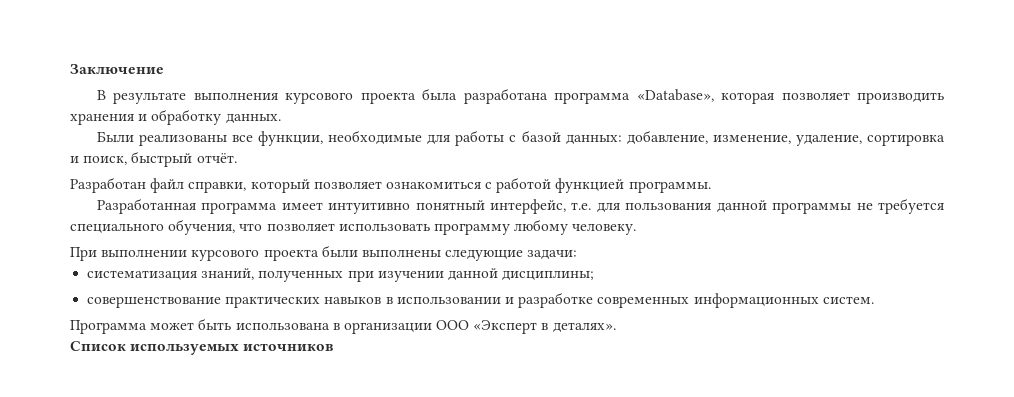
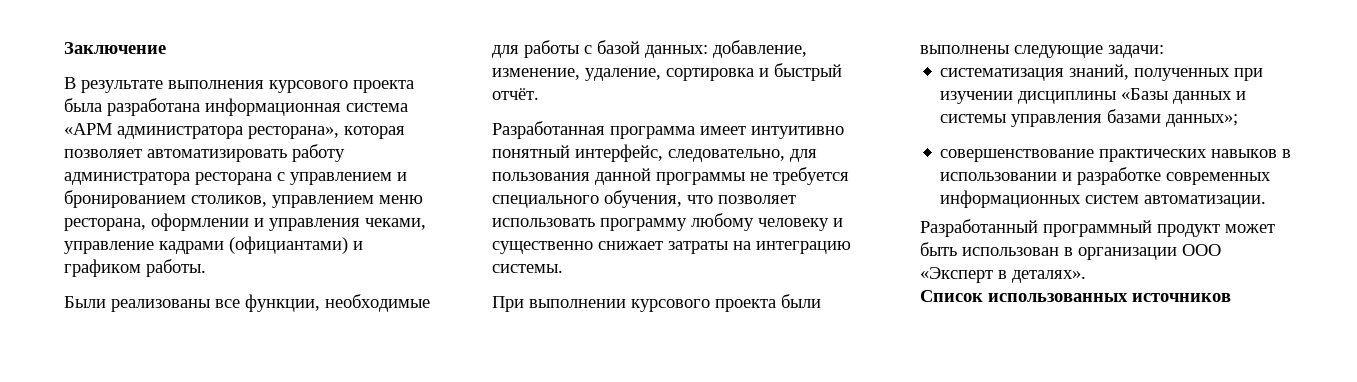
- В результате выполнения курсового проекта была разработана программа «Database», которая позволяет производить хранения и обработку данных.
+ В результате выполнения курсового проекта была разработана информационная система «АРМ администратора ресторана», которая позволяет автоматизировать работу администратора ресторана с управлением и бронированием столиков, управлением меню ресторана, оформлении и управления чеками, управление кадрами (официантами) и графиком работы.
- Были реализованы все функции, необходимые для работы с базой данных: добавление, изменение, удаление, сортировка и поиск, быстрый отчёт.
+ Были реализованы все функции, необходимые для работы с базой данных: добавление, изменение, удаление, сортировка и быстрый отчёт.
- Разработан файл справки, который позволяет ознакомиться с работой функцией программы.
- Разработанная программа имеет интуитивно понятный интерфейс, т.е. для пользования данной программы не требуется специального обучения, что позволяет использовать программу любому человеку.
+ Разработанная программа имеет интуитивно понятный интерфейс, следовательно, для пользования данной программы не требуется специального обучения, что позволяет использовать программу любому человеку и существенно снижает затраты на интеграцию системы.
- систематизация знаний, полученных при изучении данной дисциплины;
+ систематизация знаний, полученных при изучении дисциплины «Базы данных и системы управления базами данных»;
- совершенствование практических навыков в использовании и разработке современных информационных систем.
- Программа может быть использована в организации ООО «Эксперт в деталях».
+ совершенствование практических навыков в использовании и разработке современных информационных систем автоматизации.
+ Разработанный программный продукт может быть использован в организации ООО «Эксперт в деталях».
- Список используемых источников
+ Список использованных источников

